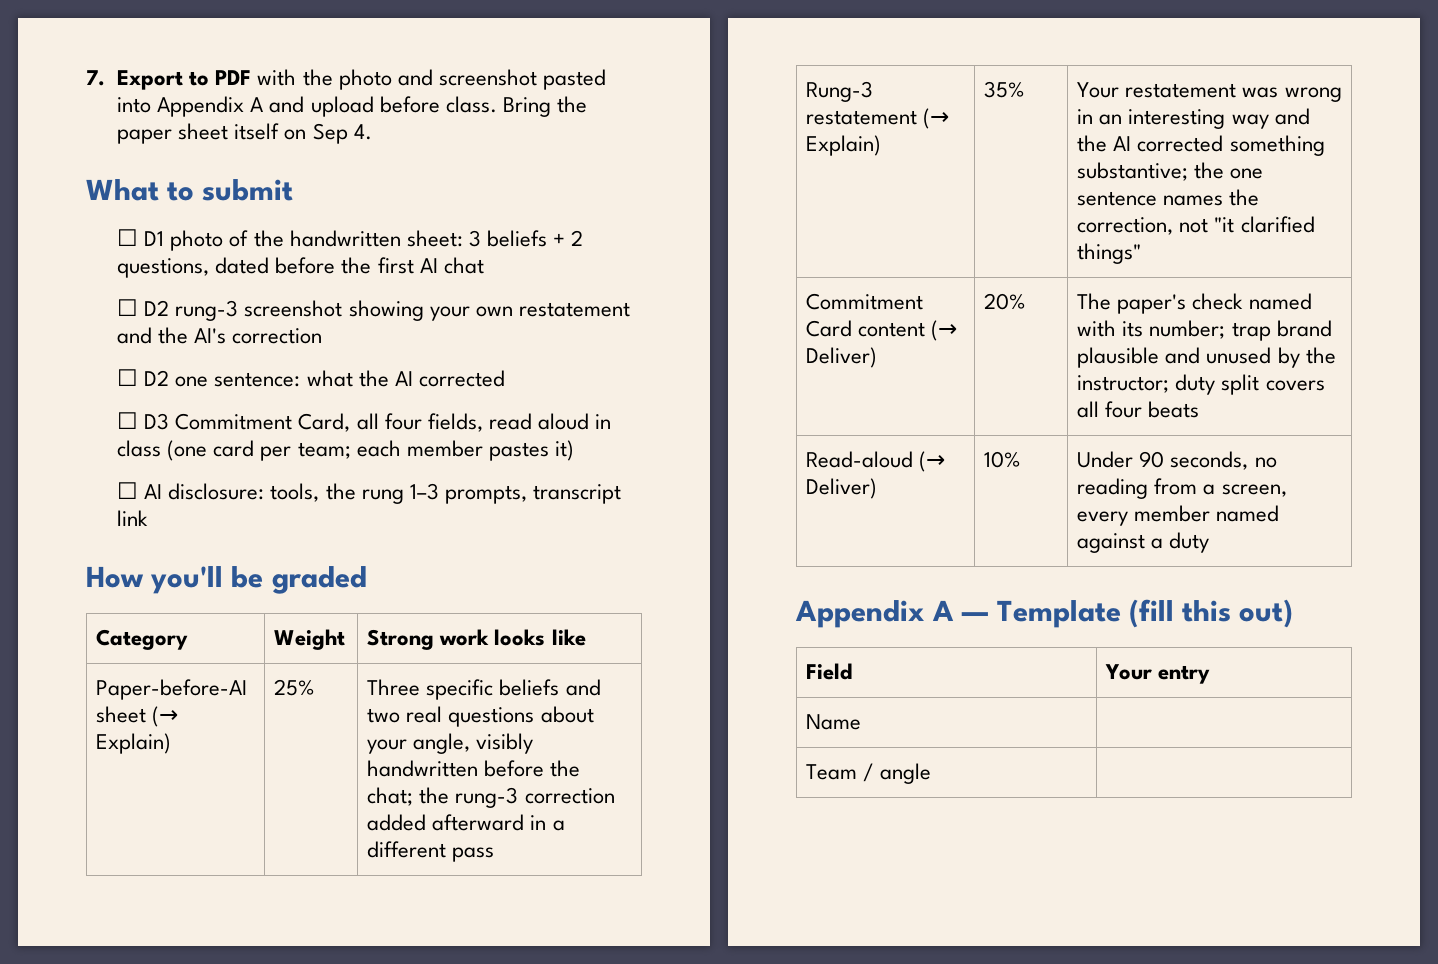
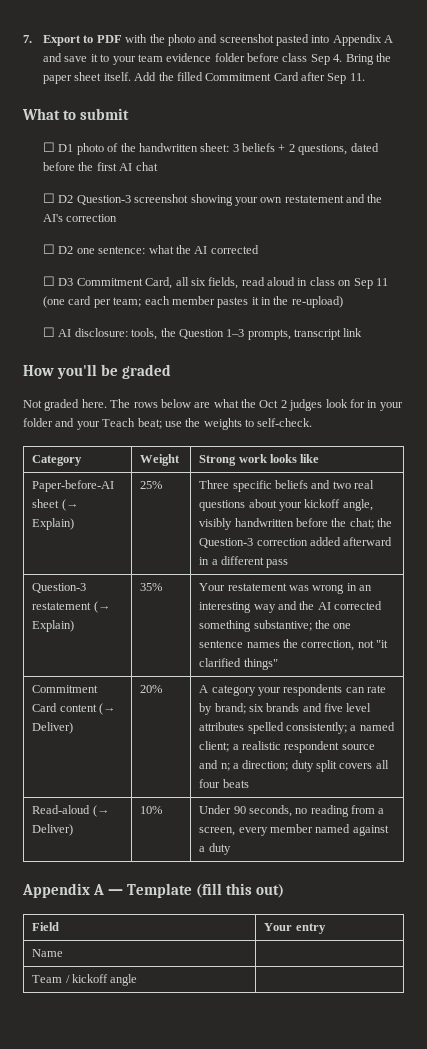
- 7. Export to PDF with the photo and screenshot pasted into Appendix A and upload before class. Bring the paper sheet itself on Sep 4.
+ 7. Export to PDF with the photo and screenshot pasted into Appendix A and save it to your team evidence folder before class Sep 4. Bring the paper sheet itself. Add the filled Commitment Card after Sep 11.
- ☐ D2 rung-3 screenshot showing your own restatement and the AI's correction
+ ☐ D2 Question-3 screenshot showing your own restatement and the AI's correction
- ☐ D3 Commitment Card, all four fields, read aloud in class (one card per team; each member pastes it)
+ ☐ D3 Commitment Card, all six fields, read aloud in class on Sep 11 (one card per team; each member pastes it in the re-upload)
- ☐ AI disclosure: tools, the rung 1–3 prompts, transcript link
+ ☐ AI disclosure: tools, the Question 1–3 prompts, transcript link
+ Not graded here. The rows below are what the Oct 2 judges look for in your folder and your Teach beat; use the weights to self-check.
- Paper-before-AI sheet (→ Explain) | 25% | Three specific beliefs and two real questions about your angle, visibly handwritten before the chat; the rung-3 correction added afterward in a different pass
+ Paper-before-AI sheet (→ Explain) | 25% | Three specific beliefs and two real questions about your kickoff angle, visibly handwritten before the chat; the Question-3 correction added afterward in a different pass
- Rung-3 restatement (→ Explain) | 35% | Your restatement was wrong in an interesting way and the AI corrected something substantive; the one sentence names the correction, not "it clarified things"
+ Question-3 restatement (→ Explain) | 35% | Your restatement was wrong in an interesting way and the AI corrected something substantive; the one sentence names the correction, not "it clarified things"
- Commitment Card content (→ Deliver) | 20% | The paper's check named with its number; trap brand plausible and unused by the instructor; duty split covers all four beats
+ Commitment Card content (→ Deliver) | 20% | A category your respondents can rate by brand; six brands and five level attributes spelled consistently; a named client; a realistic respondent source and n; a direction; duty split covers all four beats
- Team / angle |
+ Team / kickoff angle |

